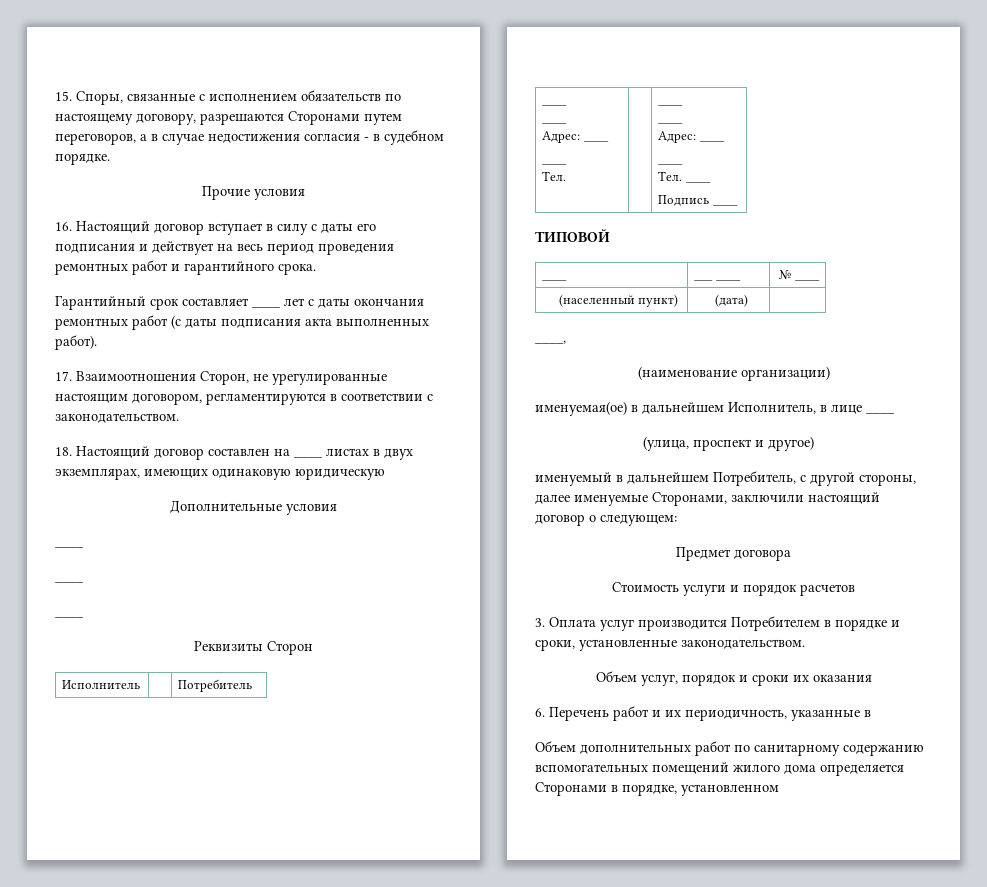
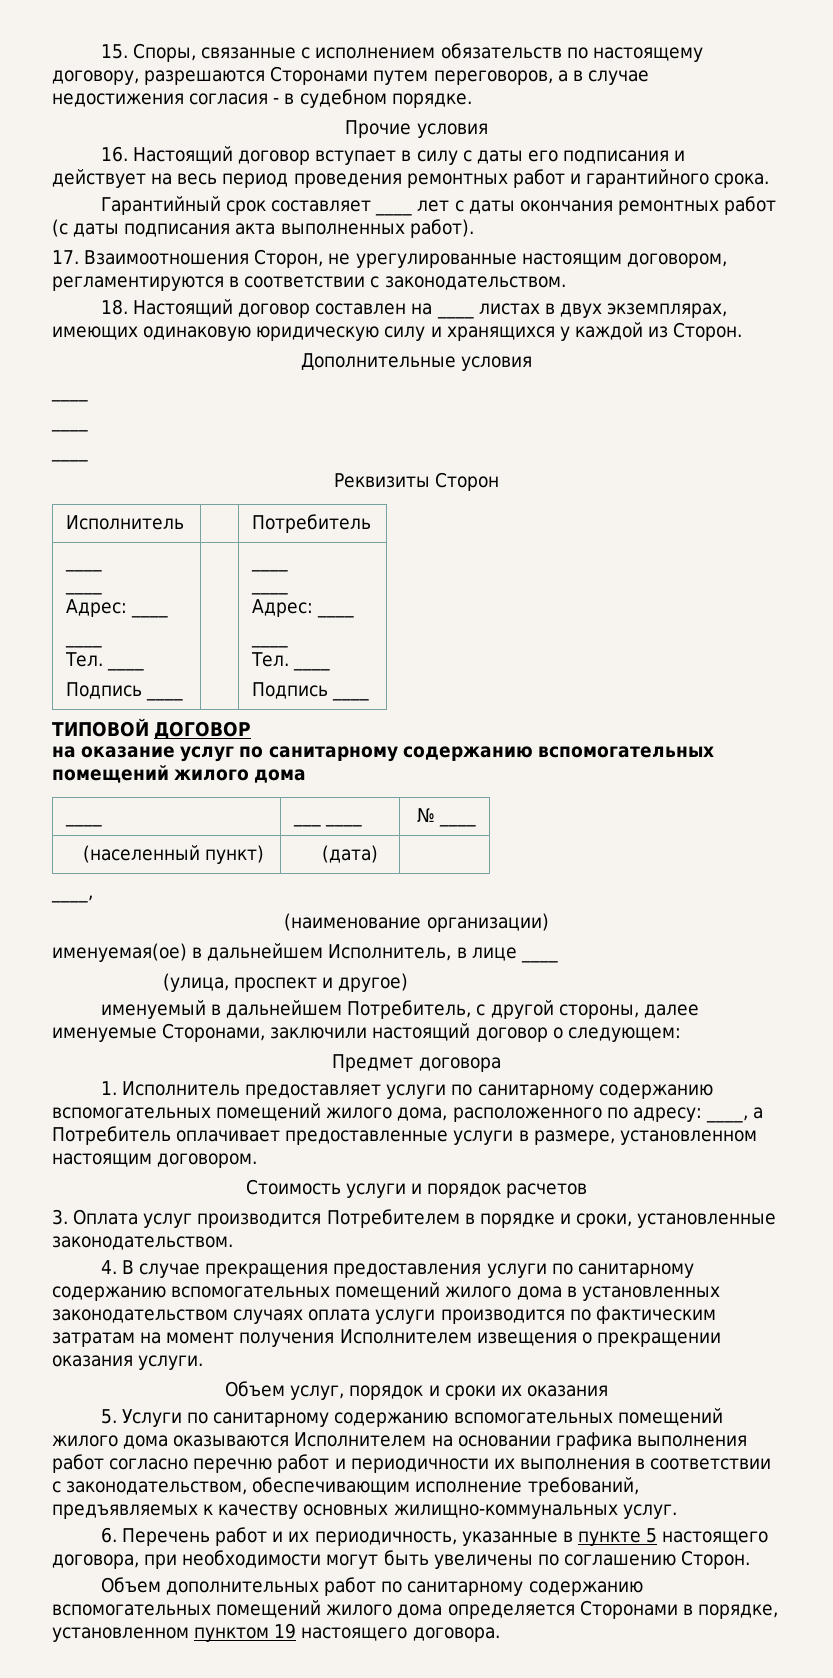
- 18. Настоящий договор составлен на ____ листах в двух экземплярах, имеющих одинаковую юридическую
+ 18. Настоящий договор составлен на ____ листах в двух экземплярах, имеющих одинаковую юридическую силу и хранящихся у каждой из Сторон.
  Исполнитель | | Потребитель
  ____
  ____
  Адрес: ____
  ____
- Тел. | | ____
+ Тел. ____
+ Подпись ____ | | ____
- ТИПОВОЙ
+ ТИПОВОЙ ДОГОВОР
+ на оказание услуг по санитарному содержанию вспомогательных помещений жилого дома
+ 1. Исполнитель предоставляет услуги по санитарному содержанию вспомогательных помещений жилого дома, расположенного по адресу: ____, а Потребитель оплачивает предоставленные услуги в размере, установленном настоящим договором.
+ 4. В случае прекращения предоставления услуги по санитарному содержанию вспомогательных помещений жилого дома в установленных законодательством случаях оплата услуги производится по фактическим затратам на момент получения Исполнителем извещения о прекращении оказания услуги.
+ 5. Услуги по санитарному содержанию вспомогательных помещений жилого дома оказываются Исполнителем на основании графика выполнения работ согласно перечню работ и периодичности их выполнения в соответствии с законодательством, обеспечивающим исполнение требований, предъявляемых к качеству основных жилищно-коммунальных услуг.
- 6. Перечень работ и их периодичность, указанные в
+ 6. Перечень работ и их периодичность, указанные в пункте 5 настоящего договора, при необходимости могут быть увеличены по соглашению Сторон.
- Объем дополнительных работ по санитарному содержанию вспомогательных помещений жилого дома определяется Сторонами в порядке, установленном
+ Объем дополнительных работ по санитарному содержанию вспомогательных помещений жилого дома определяется Сторонами в порядке, установленном пунктом 19 настоящего договора.

